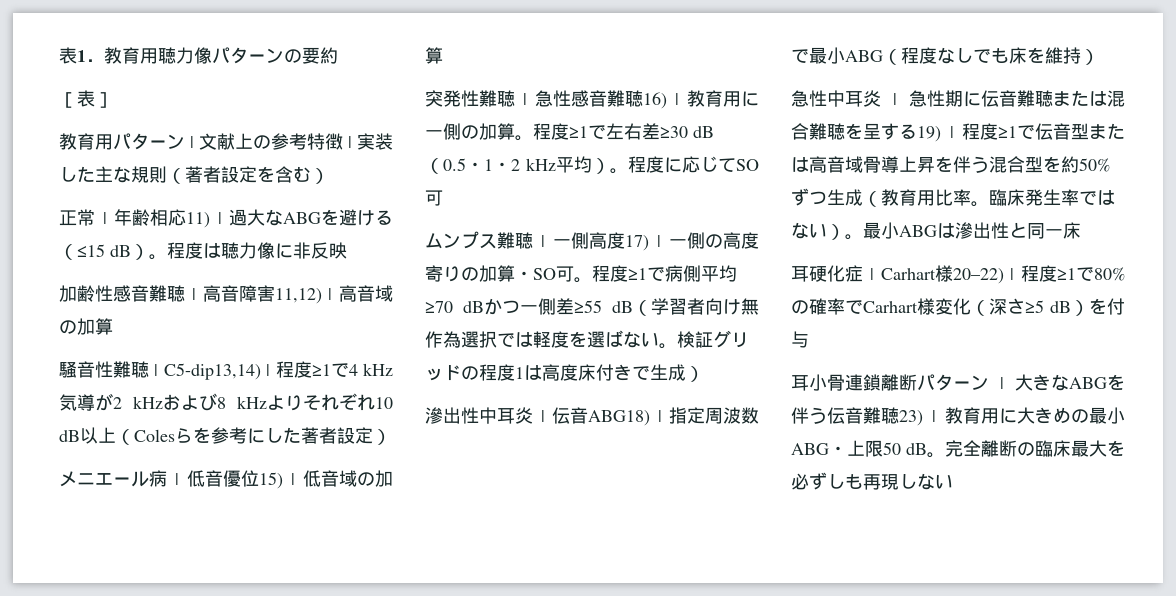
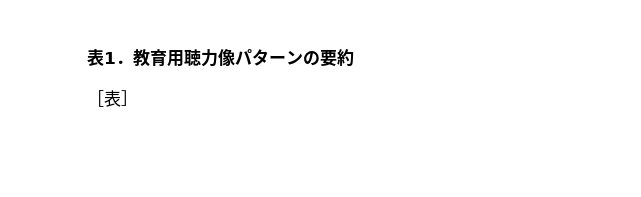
- 教育用パターン | 文献上の参考特徴 | 実装した主な規則（著者設定を含む）
- 正常 | 年齢相応11) | 過大なABGを避ける（≤15 dB）。程度は聴力像に非反映
- 加齢性感音難聴 | 高音障害11,12) | 高音域の加算
- 騒音性難聴 | C5-dip13,14) | 程度≥1で4 kHz気導が2 kHzおよび8 kHzよりそれぞれ10 dB以上（Colesらを参考にした著者設定）
- メニエール病 | 低音優位15) | 低音域の加算
- 突発性難聴 | 急性感音難聴16) | 教育用に一側の加算。程度≥1で左右差≥30 dB（0.5・1・2 kHz平均）。程度に応じてSO可
- ムンプス難聴 | 一側高度17) | 一側の高度寄りの加算・SO可。程度≥1で病側平均≥70 dBかつ一側差≥55 dB（学習者向け無作為選択では軽度を選ばない。検証グリッドの程度1は高度床付きで生成）
- 滲出性中耳炎 | 伝音ABG18) | 指定周波数で最小ABG（程度なしでも床を維持）
- 急性中耳炎 | 急性期に伝音難聴または混合難聴を呈する19) | 程度≥1で伝音型または高音域骨導上昇を伴う混合型を約50%ずつ生成（教育用比率。臨床発生率ではない）。最小ABGは滲出性と同一床
- 耳硬化症 | Carhart様20–22) | 程度≥1で80%の確率でCarhart様変化（深さ≥5 dB）を付与
- 耳小骨連鎖離断パターン | 大きなABGを伴う伝音難聴23) | 教育用に大きめの最小ABG・上限50 dB。完全離断の臨床最大を必ずしも再現しない

